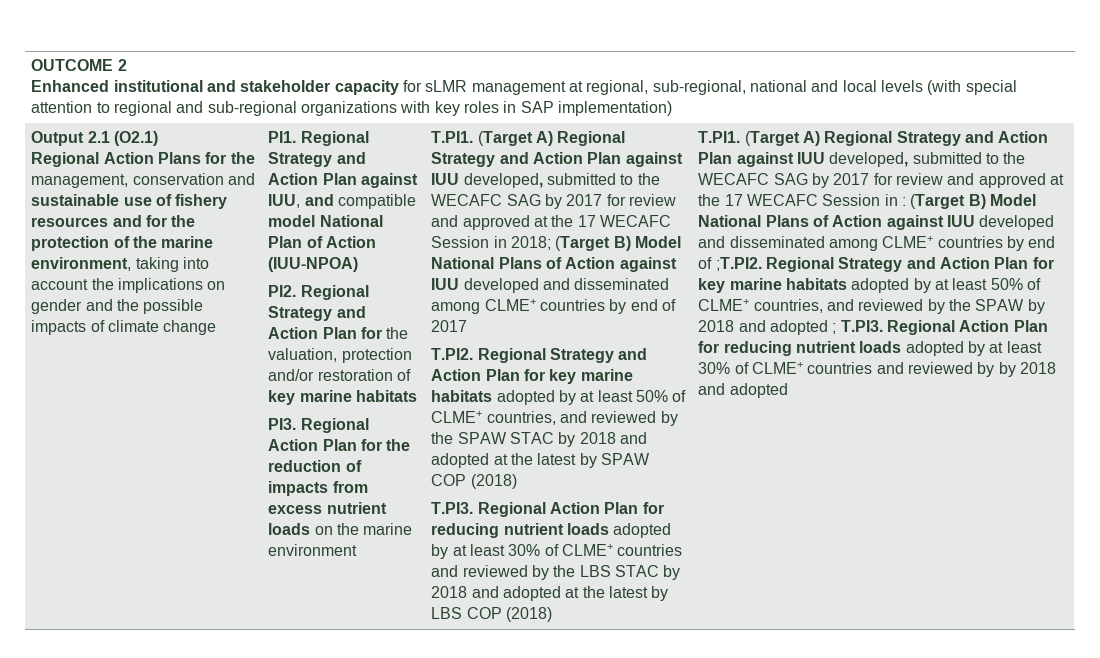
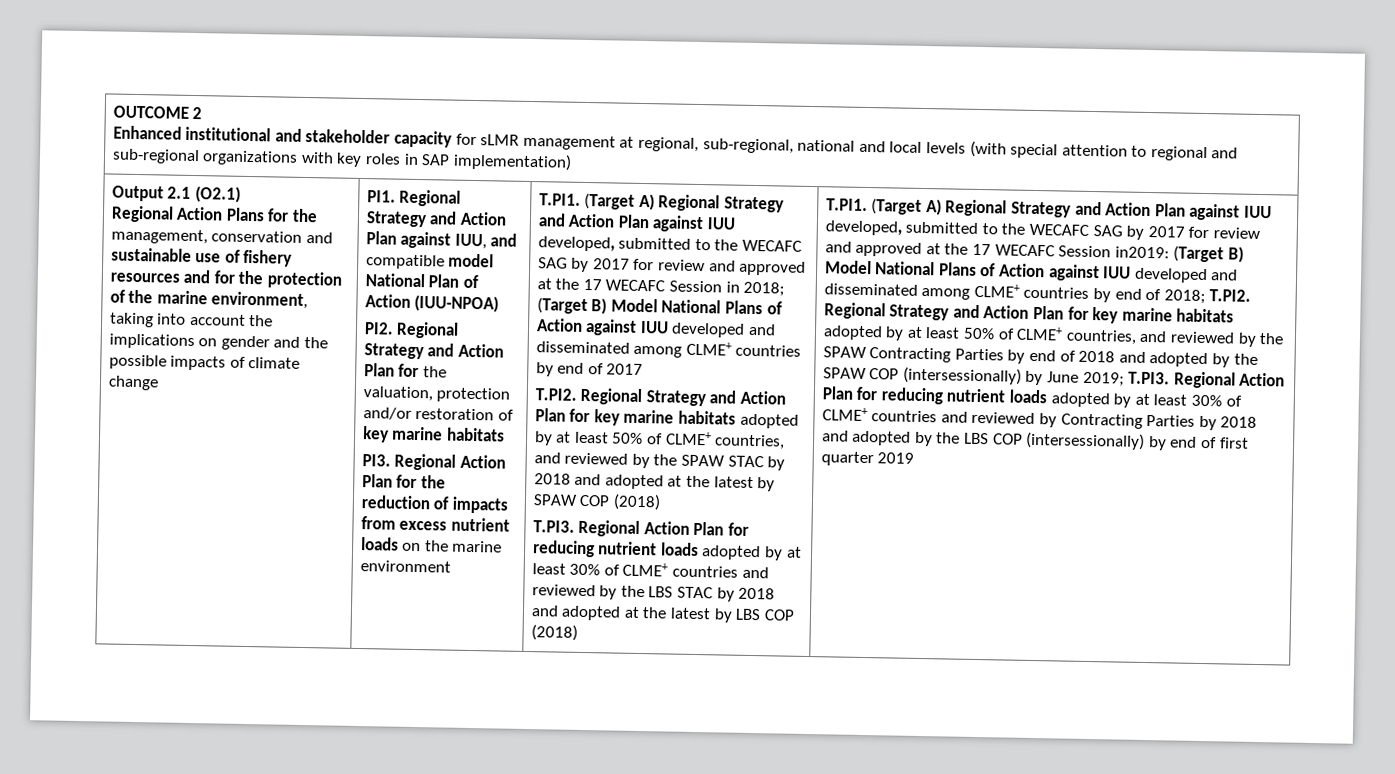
- T.PI1. (Target A) Regional Strategy and Action Plan against IUU developed, submitted to the WECAFC SAG by 2017 for review and approved at the 17 WECAFC Session in :
+ T.PI1. (Target A) Regional Strategy and Action Plan against IUU developed, submitted to the WECAFC SAG by 2017 for review and approved at the 17 WECAFC Session in2019:
- (Target B) Model National Plans of Action against IUU developed and disseminated among CLME+ countries by end of ;T.PI2. Regional Strategy and Action Plan for key marine habitats adopted by at least 50% of CLME+ countries, and reviewed by the SPAW by 2018 and adopted ;
+ (Target B) Model National Plans of Action against IUU developed and disseminated among CLME+ countries by end of 2018; T.PI2. Regional Strategy and Action Plan for key marine habitats adopted by at least 50% of CLME+ countries, and reviewed by the SPAW Contracting Parties by end of 2018 and adopted by the SPAW COP (intersessionally) by June 2019;
- T.PI3. Regional Action Plan for reducing nutrient loads adopted by at least 30% of CLME+ countries and reviewed by by 2018 and adopted
+ T.PI3. Regional Action Plan for reducing nutrient loads adopted by at least 30% of CLME+ countries and reviewed by Contracting Parties by 2018 and adopted by the LBS COP (intersessionally) by end of first quarter 2019

